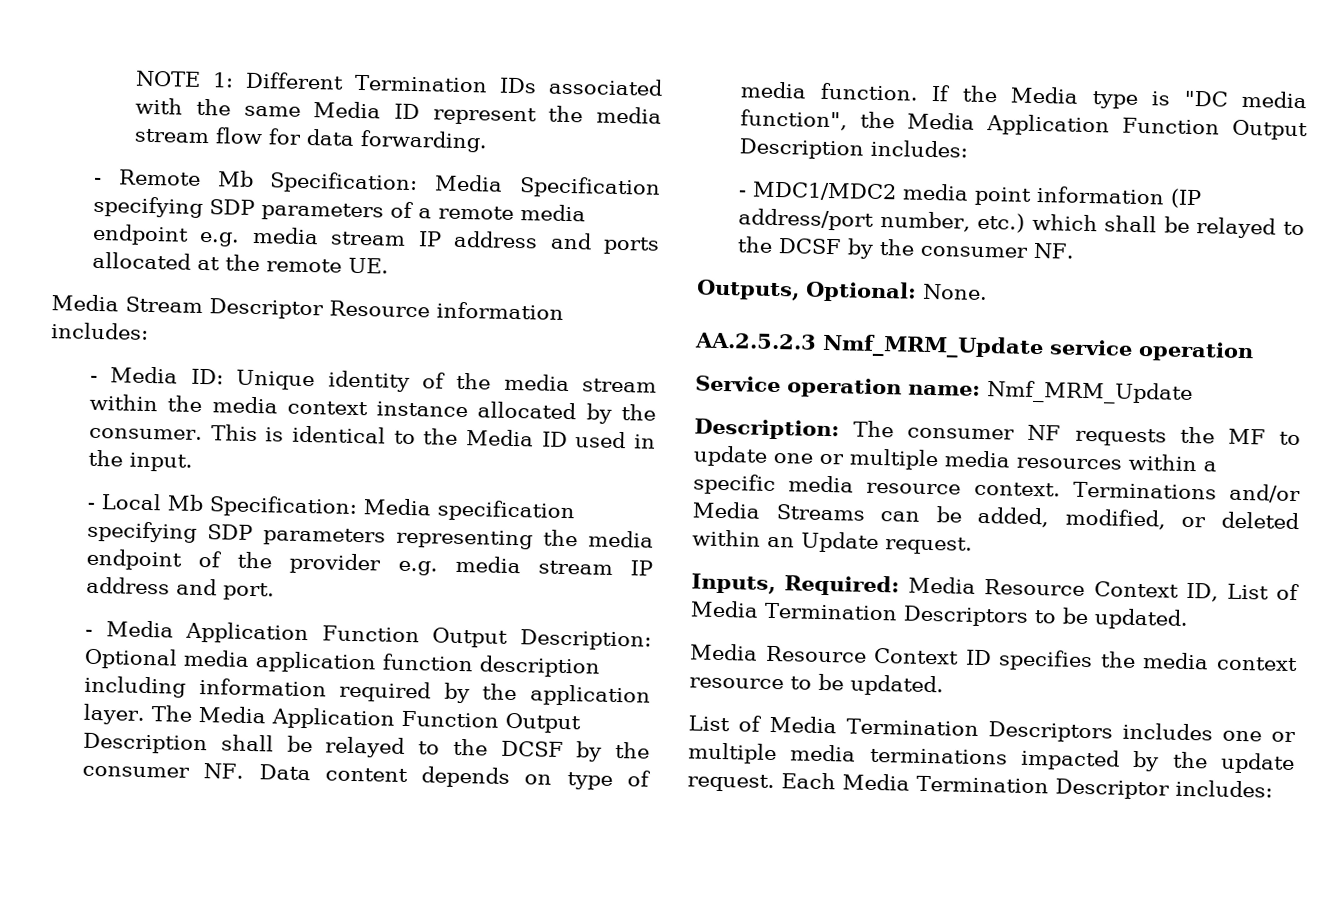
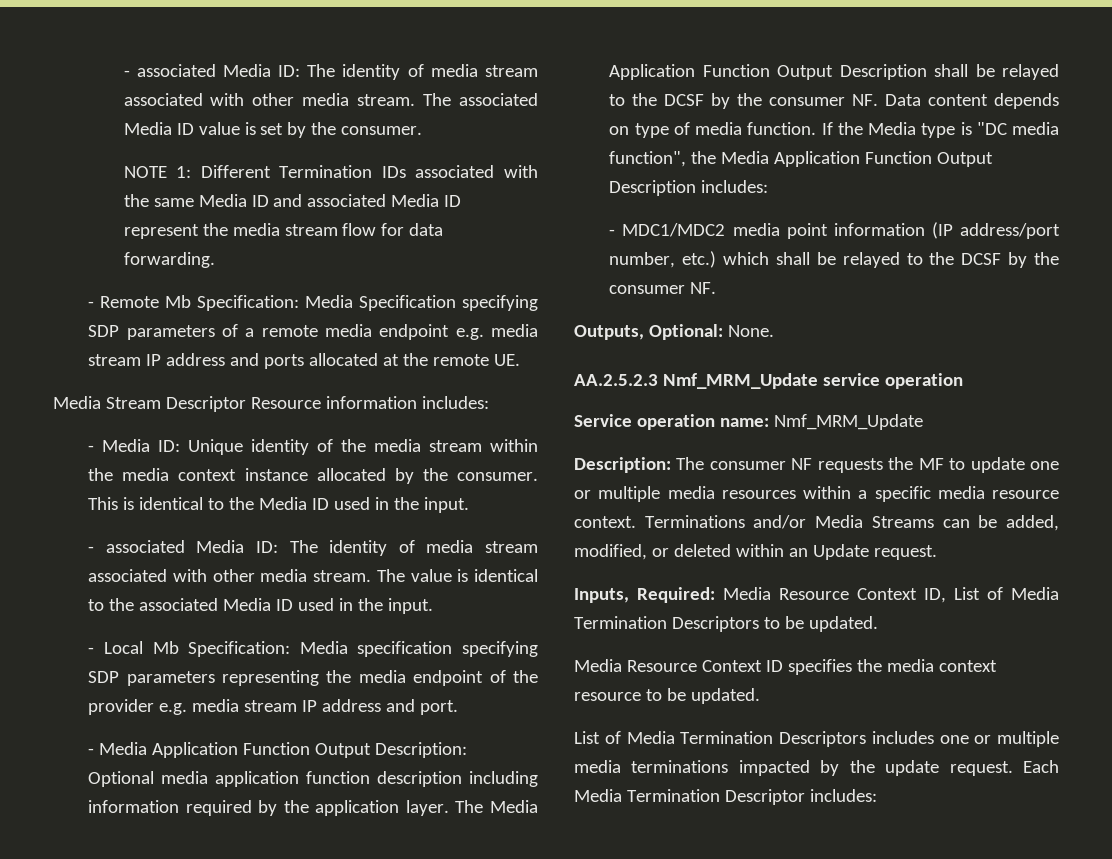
+ - associated Media ID: The identity of media stream associated with other media stream. The associated Media ID value is set by the consumer.
- NOTE 1: Different Termination IDs associated with the same Media ID represent the media stream flow for data forwarding.
+ NOTE 1: Different Termination IDs associated with the same Media ID and associated Media ID represent the media stream flow for data forwarding.
+ - associated Media ID: The identity of media stream associated with other media stream. The value is identical to the associated Media ID used in the input.

